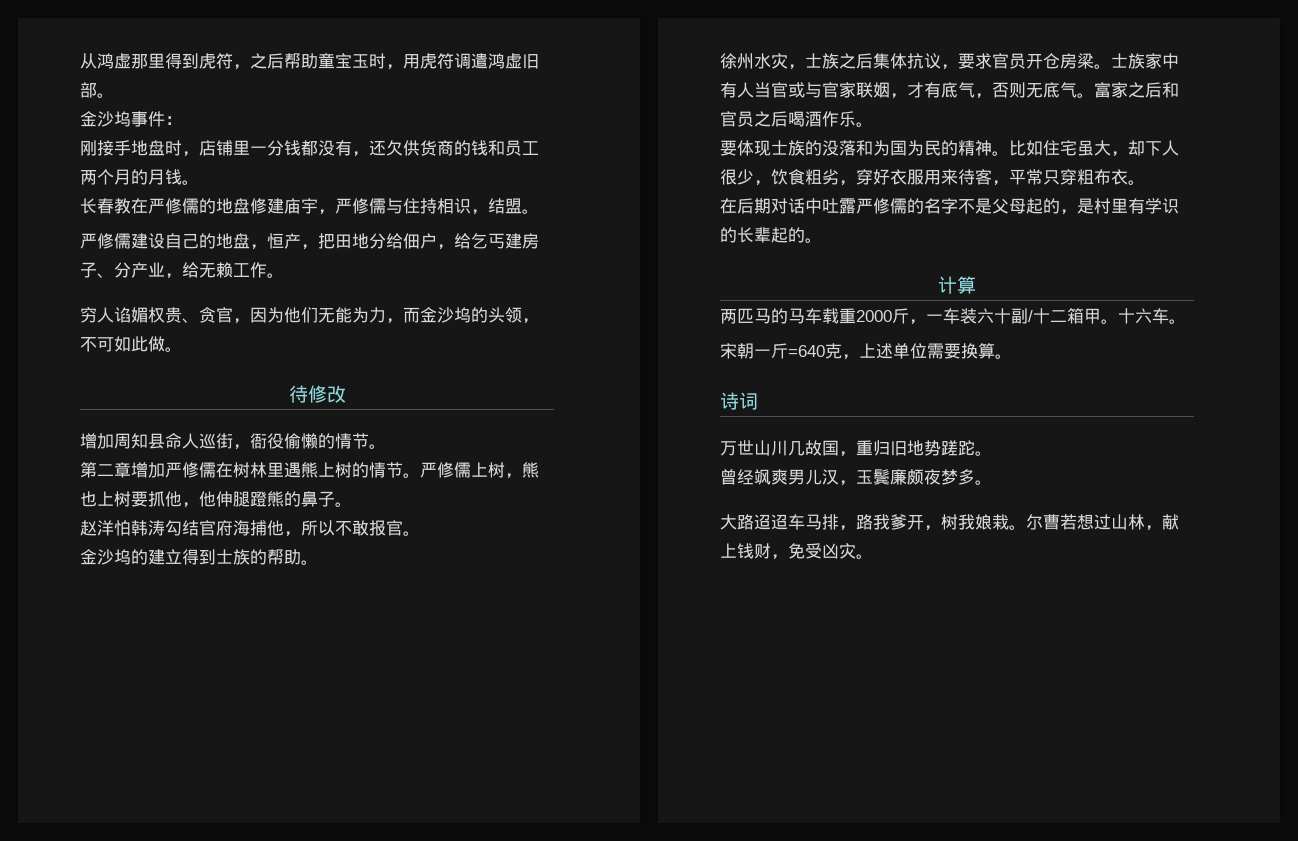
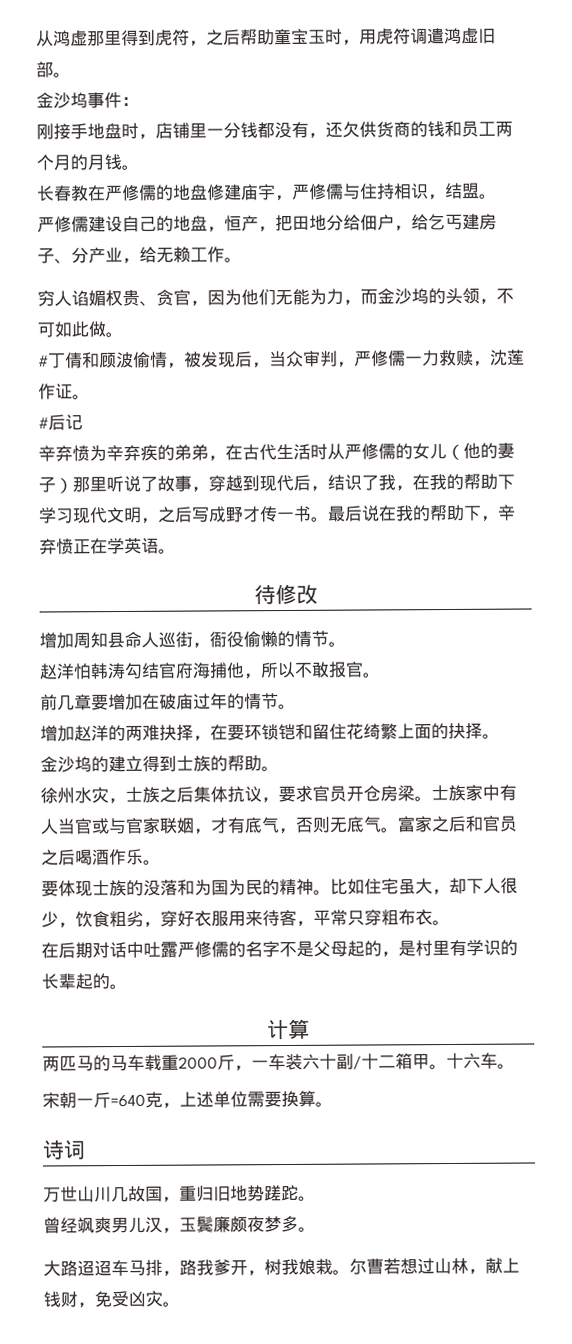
+ #丁倩和顾波偷情，被发现后，当众审判，严修儒一力救赎，沈莲作证。
+ #后记
+ 辛弃愤为辛弃疾的弟弟，在古代生活时从严修儒的女儿（他的妻子）那里听说了故事，穿越到现代后，结识了我，在我的帮助下学习现代文明，之后写成野才传一书。最后说在我的帮助下，辛弃愤正在学英语。
- 第二章增加严修儒在树林里遇熊上树的情节。严修儒上树，熊也上树要抓他，他伸腿蹬熊的鼻子。
+ 前几章要增加在破庙过年的情节。
+ 增加赵洋的两难抉择，在要环锁铠和留住花绮繁上面的抉择。

